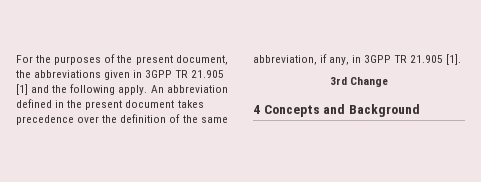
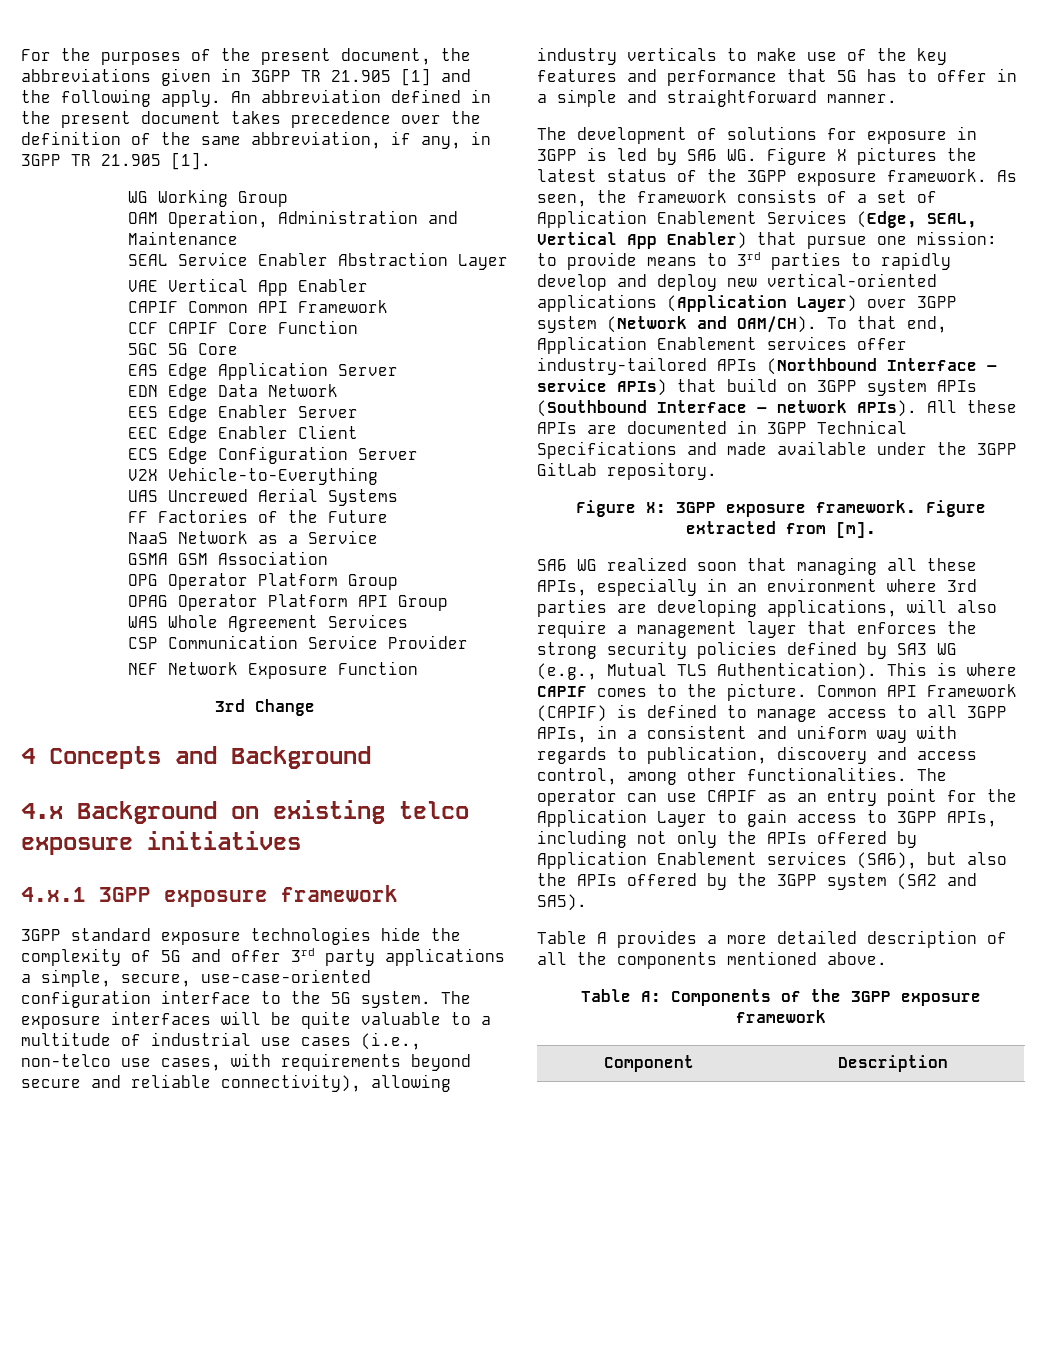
+ WG Working Group
+ OAM Operation, Administration and Maintenance
+ SEAL Service Enabler Abstraction Layer
+ VAE Vertical App Enabler
+ CAPIF Common API Framework
+ CCF CAPIF Core Function
+ 5GC 5G Core
+ EAS Edge Application Server
+ EDN Edge Data Network
+ EES Edge Enabler Server
+ EEC Edge Enabler Client
+ ECS Edge Configuration Server
+ V2X Vehicle-to-Everything
+ UAS Uncrewed Aerial Systems
+ FF Factories of the Future
+ NaaS Network as a Service
+ GSMA GSM Association
+ OPG Operator Platform Group
+ OPAG Operator Platform API Group
+ WAS Whole Agreement Services
+ CSP Communication Service Provider
+ NEF Network Exposure Function
+ 4.x Background on existing telco exposure initiatives
+ 4.x.1 3GPP exposure framework
+ 3GPP standard exposure technologies hide the complexity of 5G and offer 3rd party applications a simple, secure, use-case-oriented configuration interface to the 5G system. The exposure interfaces will be quite valuable to a multitude of industrial use cases (i.e., non-telco use cases, with requirements beyond secure and reliable connectivity), allowing industry verticals to make use of the key features and performance that 5G has to offer in a simple and straightforward manner.
+ The development of solutions for exposure in 3GPP is led by SA6 WG. Figure X pictures the latest status of the 3GPP exposure framework. As seen, the framework consists of a set of Application Enablement Services (Edge, SEAL, Vertical App Enabler) that pursue one mission: to provide means to 3rd parties to rapidly develop and deploy new vertical-oriented applications (Application Layer) over 3GPP system (Network and OAM/CH). To that end, Application Enablement services offer industry-tailored APIs (Northbound Interface – service APIs) that build on 3GPP system APIs (Southbound Interface – network APIs). All these APIs are documented in 3GPP Technical Specifications and made available under the 3GPP GitLab repository.
+ Figure X: 3GPP exposure framework. Figure extracted from [m].
+ SA6 WG realized soon that managing all these APIs, especially in an environment where 3rd parties are developing applications, will also require a management layer that enforces the strong security policies defined by SA3 WG (e.g., Mutual TLS Authentication). This is where CAPIF comes to the picture. Common API Framework (CAPIF) is defined to manage access to all 3GPP APIs, in a consistent and uniform way with regards to publication, discovery and access control, among other functionalities. The operator can use CAPIF as an entry point for the Application Layer to gain access to 3GPP APIs, including not only the APIs offered by Application Enablement services (SA6), but also the APIs offered by the 3GPP system (SA2 and SA5).
+ Table A provides a more detailed description of all the components mentioned above.
+ Table A: Components of the 3GPP exposure framework
+ Component | Description

